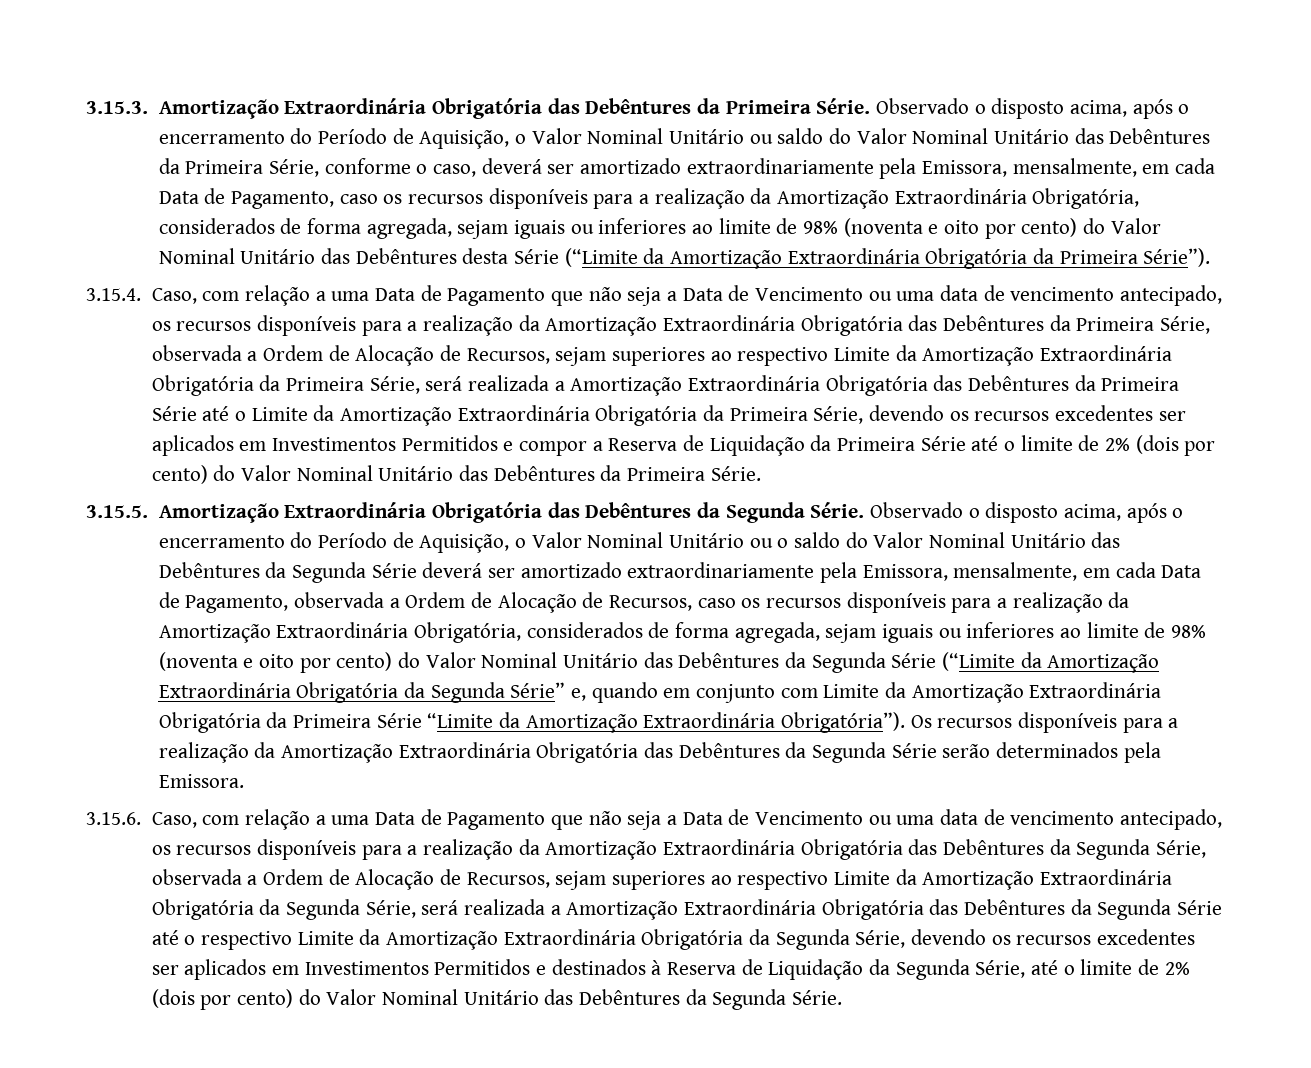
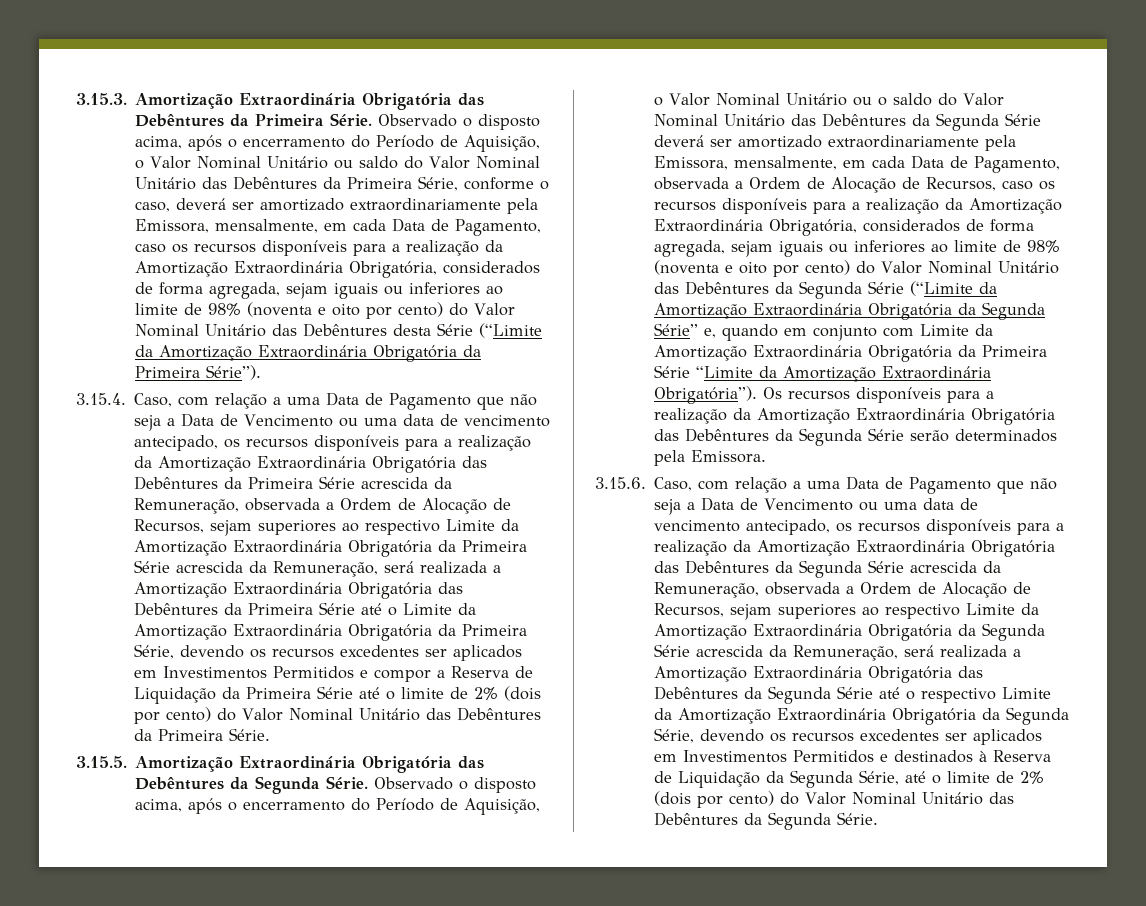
- 3.15.4. Caso, com relação a uma Data de Pagamento que não seja a Data de Vencimento ou uma data de vencimento antecipado, os recursos disponíveis para a realização da Amortização Extraordinária Obrigatória das Debêntures da Primeira Série, observada a Ordem de Alocação de Recursos, sejam superiores ao respectivo Limite da Amortização Extraordinária Obrigatória da Primeira Série, será realizada a Amortização Extraordinária Obrigatória das Debêntures da Primeira Série até o Limite da Amortização Extraordinária Obrigatória da Primeira Série, devendo os recursos excedentes ser aplicados em Investimentos Permitidos e compor a Reserva de Liquidação da Primeira Série até o limite de 2% (dois por cento) do Valor Nominal Unitário das Debêntures da Primeira Série.
+ 3.15.4. Caso, com relação a uma Data de Pagamento que não seja a Data de Vencimento ou uma data de vencimento antecipado, os recursos disponíveis para a realização da Amortização Extraordinária Obrigatória das Debêntures da Primeira Série acrescida da Remuneração, observada a Ordem de Alocação de Recursos, sejam superiores ao respectivo Limite da Amortização Extraordinária Obrigatória da Primeira Série acrescida da Remuneração, será realizada a Amortização Extraordinária Obrigatória das Debêntures da Primeira Série até o Limite da Amortização Extraordinária Obrigatória da Primeira Série, devendo os recursos excedentes ser aplicados em Investimentos Permitidos e compor a Reserva de Liquidação da Primeira Série até o limite de 2% (dois por cento) do Valor Nominal Unitário das Debêntures da Primeira Série.
- 3.15.6. Caso, com relação a uma Data de Pagamento que não seja a Data de Vencimento ou uma data de vencimento antecipado, os recursos disponíveis para a realização da Amortização Extraordinária Obrigatória das Debêntures da Segunda Série, observada a Ordem de Alocação de Recursos, sejam superiores ao respectivo Limite da Amortização Extraordinária Obrigatória da Segunda Série, será realizada a Amortização Extraordinária Obrigatória das Debêntures da Segunda Série até o respectivo Limite da Amortização Extraordinária Obrigatória da Segunda Série, devendo os recursos excedentes ser aplicados em Investimentos Permitidos e destinados à Reserva de Liquidação da Segunda Série, até o limite de 2% (dois por cento) do Valor Nominal Unitário das Debêntures da Segunda Série.
+ 3.15.6. Caso, com relação a uma Data de Pagamento que não seja a Data de Vencimento ou uma data de vencimento antecipado, os recursos disponíveis para a realização da Amortização Extraordinária Obrigatória das Debêntures da Segunda Série acrescida da Remuneração, observada a Ordem de Alocação de Recursos, sejam superiores ao respectivo Limite da Amortização Extraordinária Obrigatória da Segunda Série acrescida da Remuneração, será realizada a Amortização Extraordinária Obrigatória das Debêntures da Segunda Série até o respectivo Limite da Amortização Extraordinária Obrigatória da Segunda Série, devendo os recursos excedentes ser aplicados em Investimentos Permitidos e destinados à Reserva de Liquidação da Segunda Série, até o limite de 2% (dois por cento) do Valor Nominal Unitário das Debêntures da Segunda Série.

